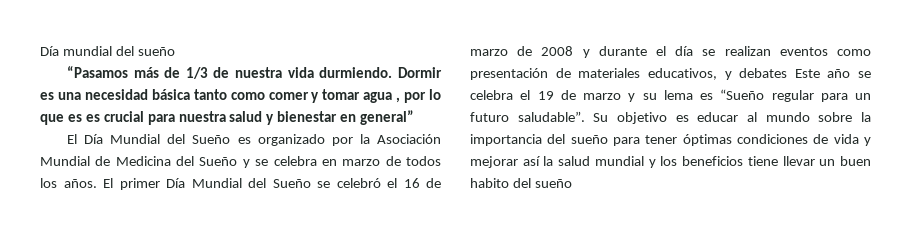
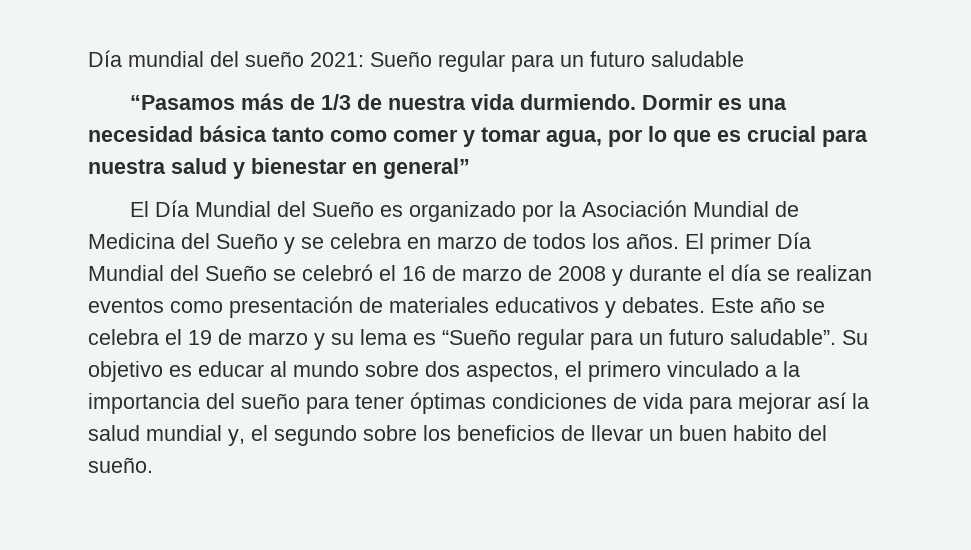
- Día mundial del sueño
+ Día mundial del sueño 2021: Sueño regular para un futuro saludable
- Dormir es una necesidad básica tanto como comer y tomar agua , por lo que es es crucial para nuestra salud y bienestar en general”
+ Dormir es una necesidad básica tanto como comer y tomar agua, por lo que es crucial para nuestra salud y bienestar en general”
- El primer Día Mundial del Sueño se celebró el 16 de marzo de 2008 y durante el día se realizan eventos como presentación de materiales educativos, y debates Este año se celebra el 19 de marzo y su lema es “Sueño regular para un futuro saludable”.
+ El primer Día Mundial del Sueño se celebró el 16 de marzo de 2008 y durante el día se realizan eventos como presentación de materiales educativos y debates. Este año se celebra el 19 de marzo y su lema es “Sueño regular para un futuro saludable”.
- Su objetivo es educar al mundo sobre la importancia del sueño para tener óptimas condiciones de vida y mejorar así la salud mundial y los beneficios tiene llevar un buen habito del sueño
+ Su objetivo es educar al mundo sobre dos aspectos, el primero vinculado a la importancia del sueño para tener óptimas condiciones de vida para mejorar así la salud mundial y, el segundo sobre los beneficios de llevar un buen habito del sueño.

